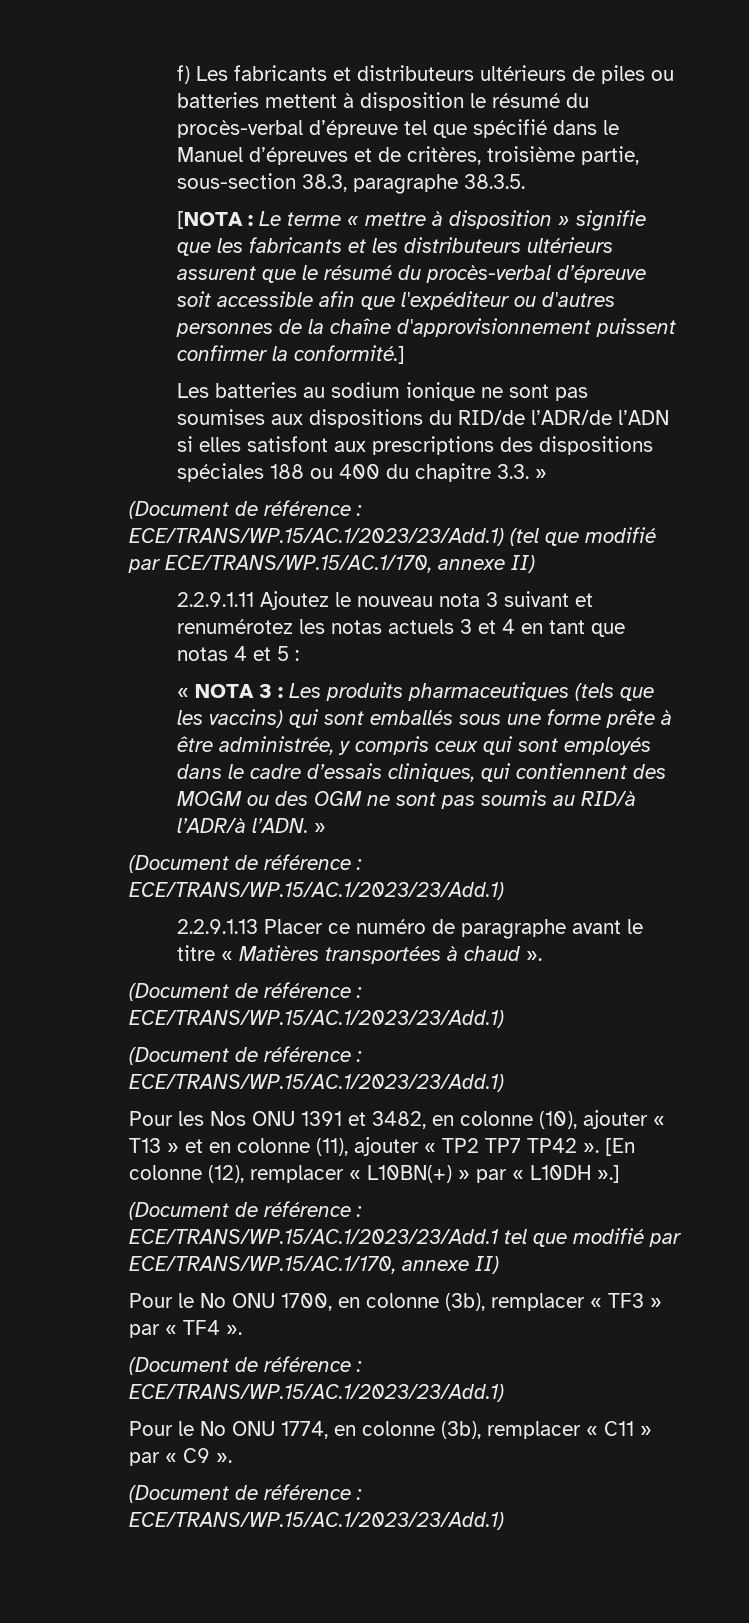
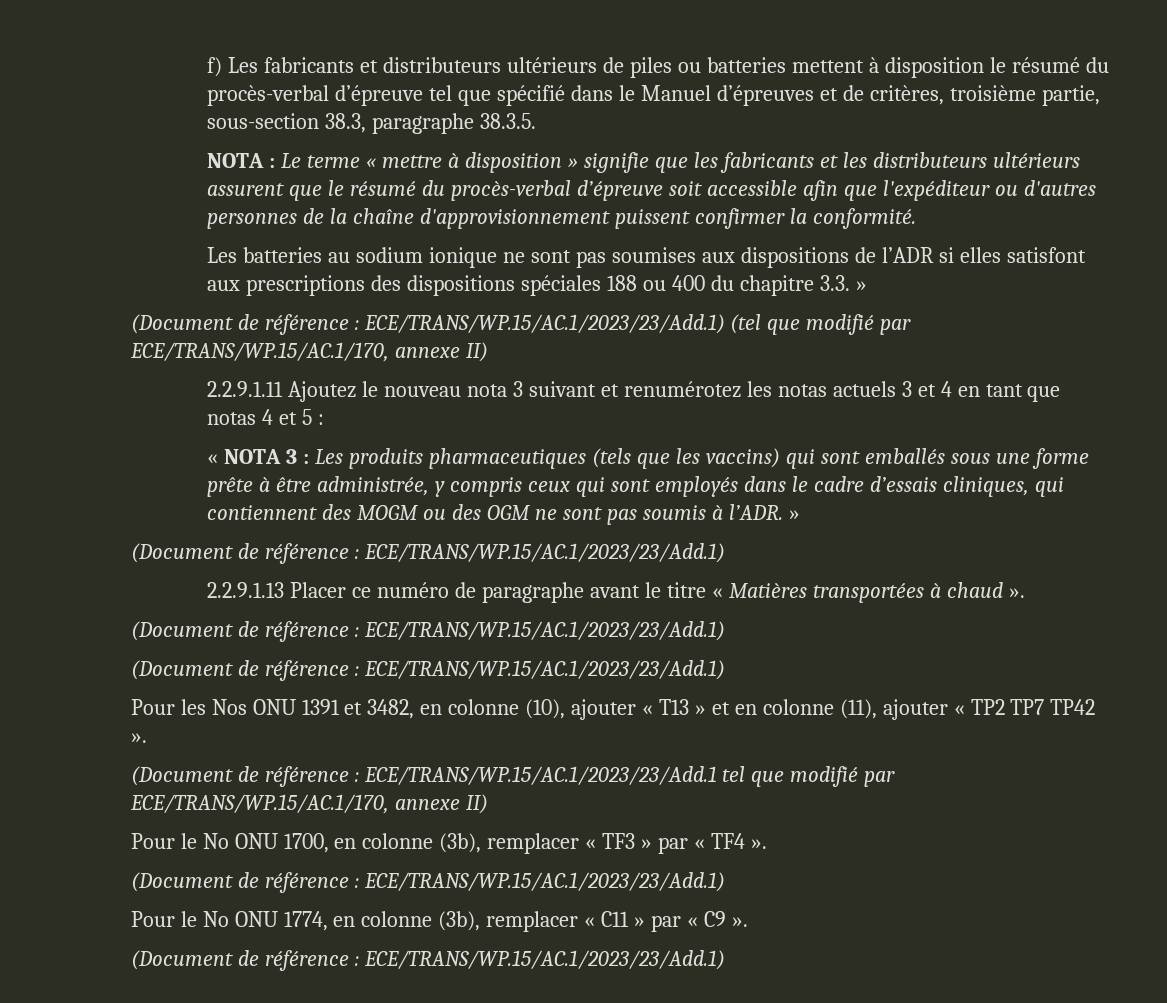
- [NOTA : Le terme « mettre à disposition » signifie que les fabricants et les distributeurs ultérieurs assurent que le résumé du procès-verbal d’épreuve soit accessible afin que l'expéditeur ou d'autres personnes de la chaîne d'approvisionnement puissent confirmer la conformité.]
+ NOTA : Le terme « mettre à disposition » signifie que les fabricants et les distributeurs ultérieurs assurent que le résumé du procès-verbal d’épreuve soit accessible afin que l'expéditeur ou d'autres personnes de la chaîne d'approvisionnement puissent confirmer la conformité.
- Les batteries au sodium ionique ne sont pas soumises aux dispositions du RID/de l’ADR/de l’ADN si elles satisfont aux prescriptions des dispositions spéciales 188 ou 400 du chapitre 3.3. »
+ Les batteries au sodium ionique ne sont pas soumises aux dispositions de l’ADR si elles satisfont aux prescriptions des dispositions spéciales 188 ou 400 du chapitre 3.3. »
- « NOTA 3 : Les produits pharmaceutiques (tels que les vaccins) qui sont emballés sous une forme prête à être administrée, y compris ceux qui sont employés dans le cadre d’essais cliniques, qui contiennent des MOGM ou des OGM ne sont pas soumis au RID/à l’ADR/à l’ADN. »
+ « NOTA 3 : Les produits pharmaceutiques (tels que les vaccins) qui sont emballés sous une forme prête à être administrée, y compris ceux qui sont employés dans le cadre d’essais cliniques, qui contiennent des MOGM ou des OGM ne sont pas soumis à l’ADR. »
- [En colonne (12), remplacer « L10BN(+) » par « L10DH ».]

